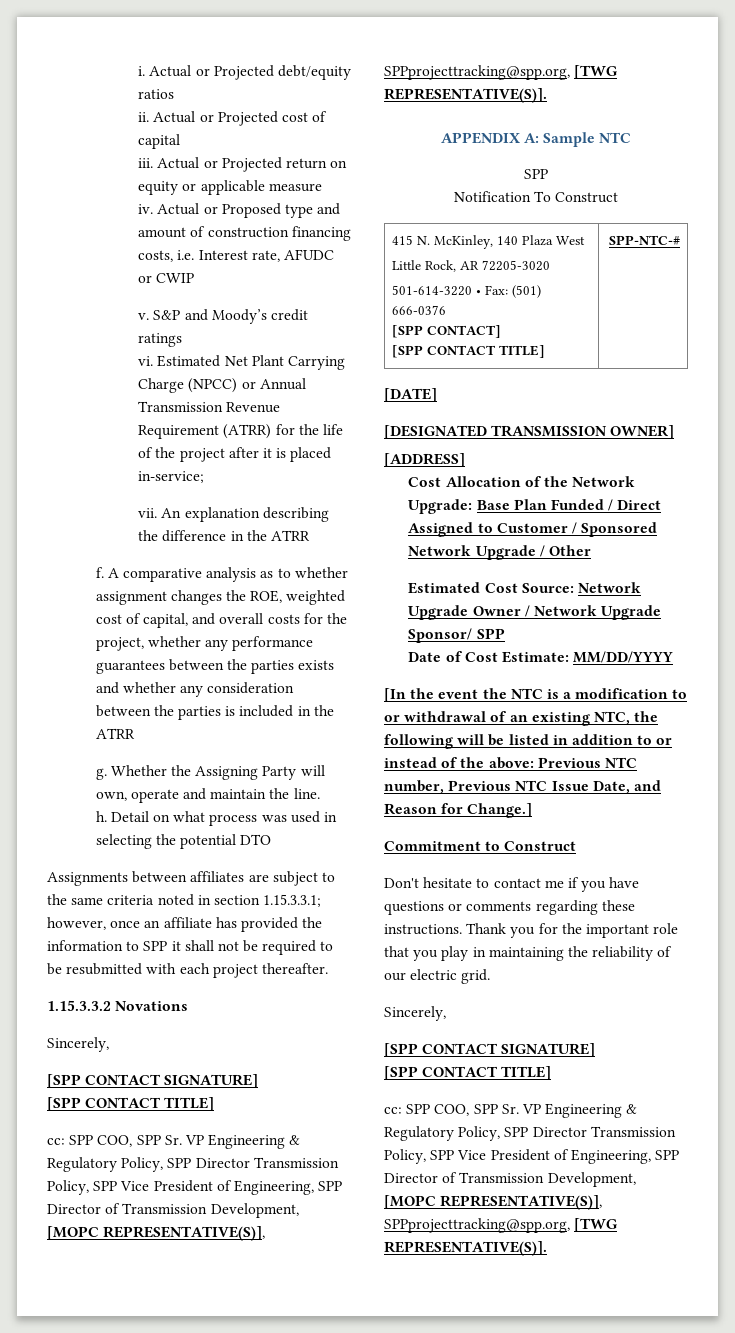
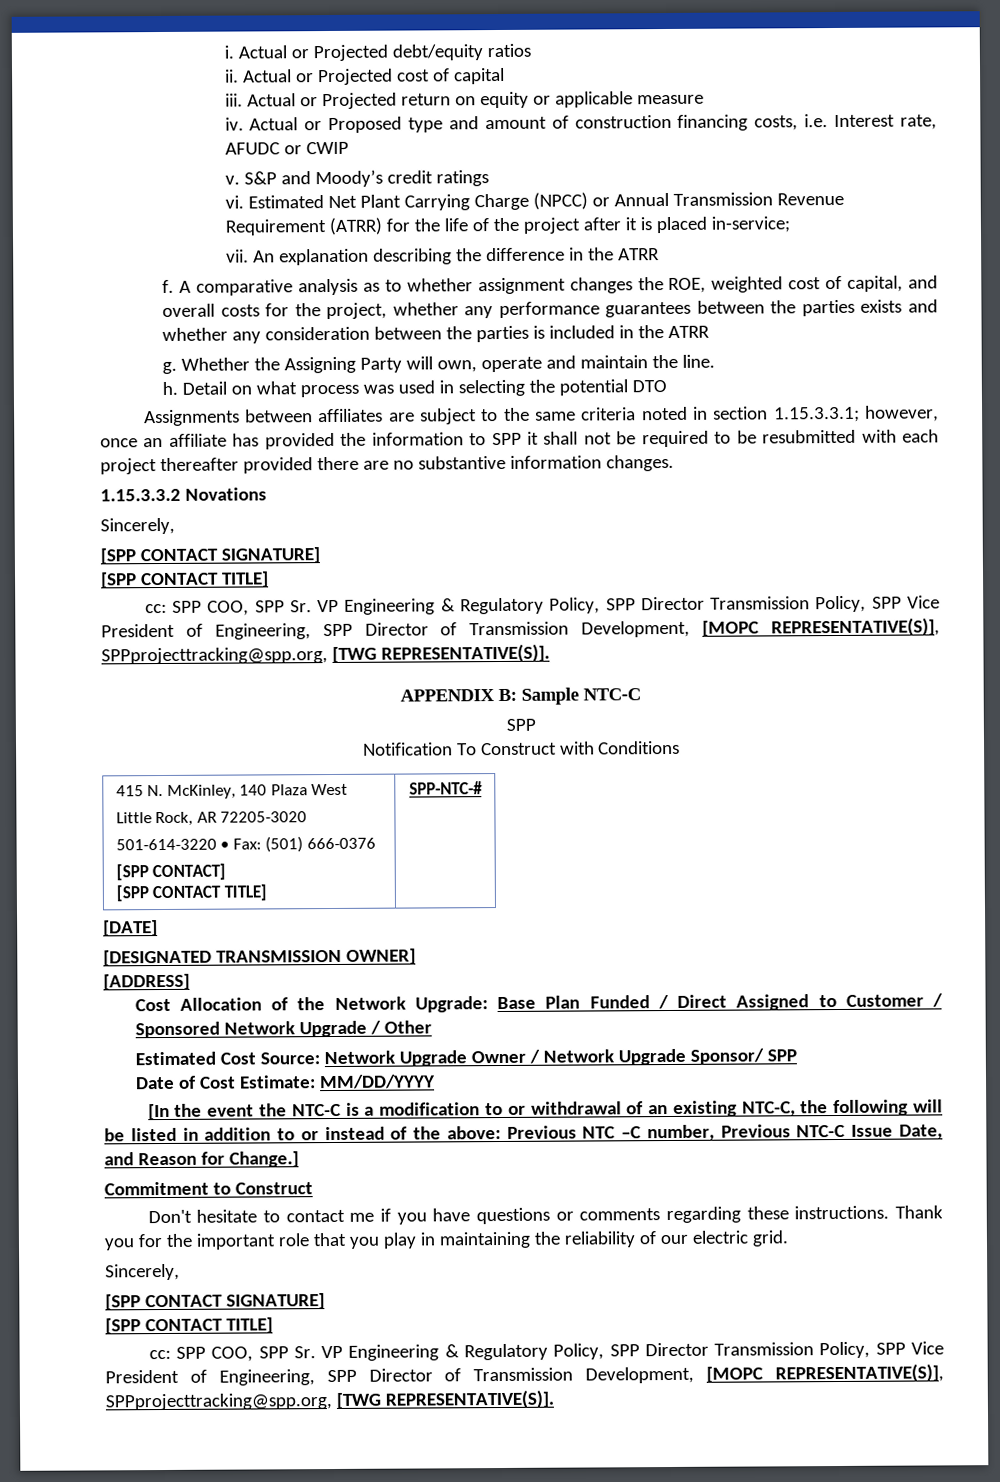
- Assignments between affiliates are subject to the same criteria noted in section 1.15.3.3.1; however, once an affiliate has provided the information to SPP it shall not be required to be resubmitted with each project thereafter.
+ Assignments between affiliates are subject to the same criteria noted in section 1.15.3.3.1; however, once an affiliate has provided the information to SPP it shall not be required to be resubmitted with each project thereafter provided there are no substantive information changes.
- APPENDIX A: Sample NTC
+ APPENDIX B: Sample NTC-C
- Notification To Construct
+ Notification To Construct with Conditions
- [In the event the NTC is a modification to or withdrawal of an existing NTC, the following will be listed in addition to or instead of the above: Previous NTC number, Previous NTC Issue Date, and Reason for Change.]
+ [In the event the NTC-C is a modification to or withdrawal of an existing NTC-C, the following will be listed in addition to or instead of the above: Previous NTC –C number, Previous NTC-C Issue Date, and Reason for Change.]

